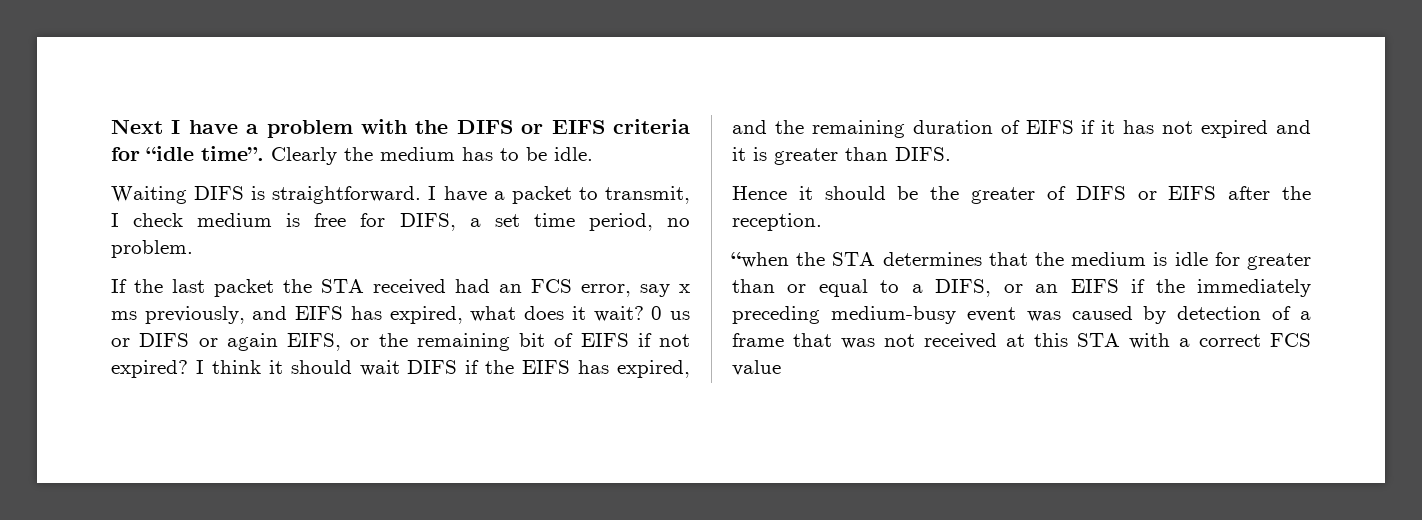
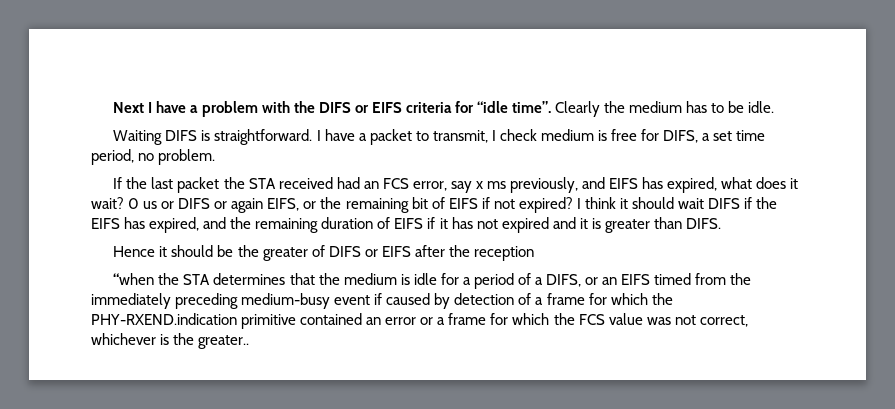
- Hence it should be the greater of DIFS or EIFS after the reception.
+ Hence it should be the greater of DIFS or EIFS after the reception
- “when the STA determines that the medium is idle for greater than or equal to a DIFS, or an EIFS if the immediately preceding medium-busy event was caused by detection of a frame that was not received at this STA with a correct FCS value
+ “when the STA determines that the medium is idle for a period of a DIFS, or an EIFS timed from the immediately preceding medium-busy event if caused by detection of a frame for which the PHY-RXEND.indication primitive contained an error or a frame for which the FCS value was not correct, whichever is the greater..

